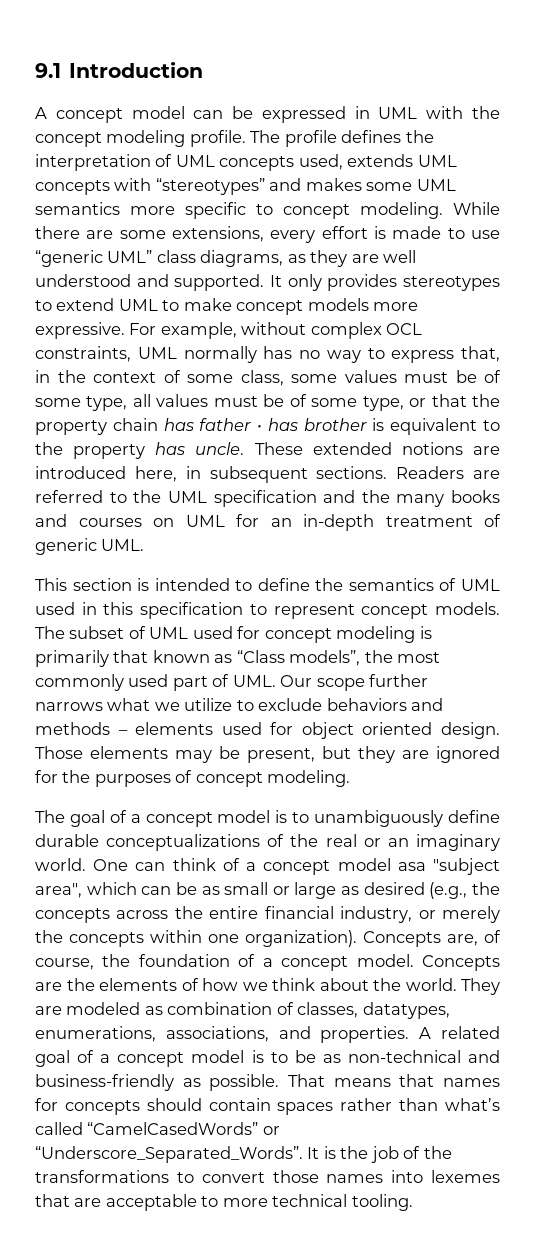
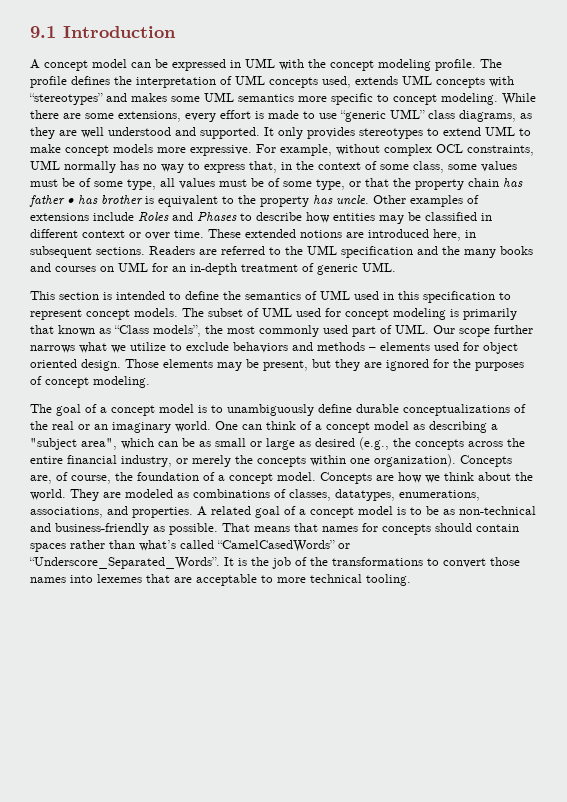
+ Other examples of extensions include Roles and Phases to describe how entities may be classified in different context or over time.
- One can think of a concept model asa "subject area", which can be as small or large as desired (e.g., the concepts across the entire financial industry, or merely the concepts within one organization).
+ One can think of a concept model as describing a "subject area", which can be as small or large as desired (e.g., the concepts across the entire financial industry, or merely the concepts within one organization).
- Concepts are the elements of how we think about the world.
+ Concepts are how we think about the world.
- They are modeled as combination of classes, datatypes, enumerations, associations, and properties.
+ They are modeled as combinations of classes, datatypes, enumerations, associations, and properties.

